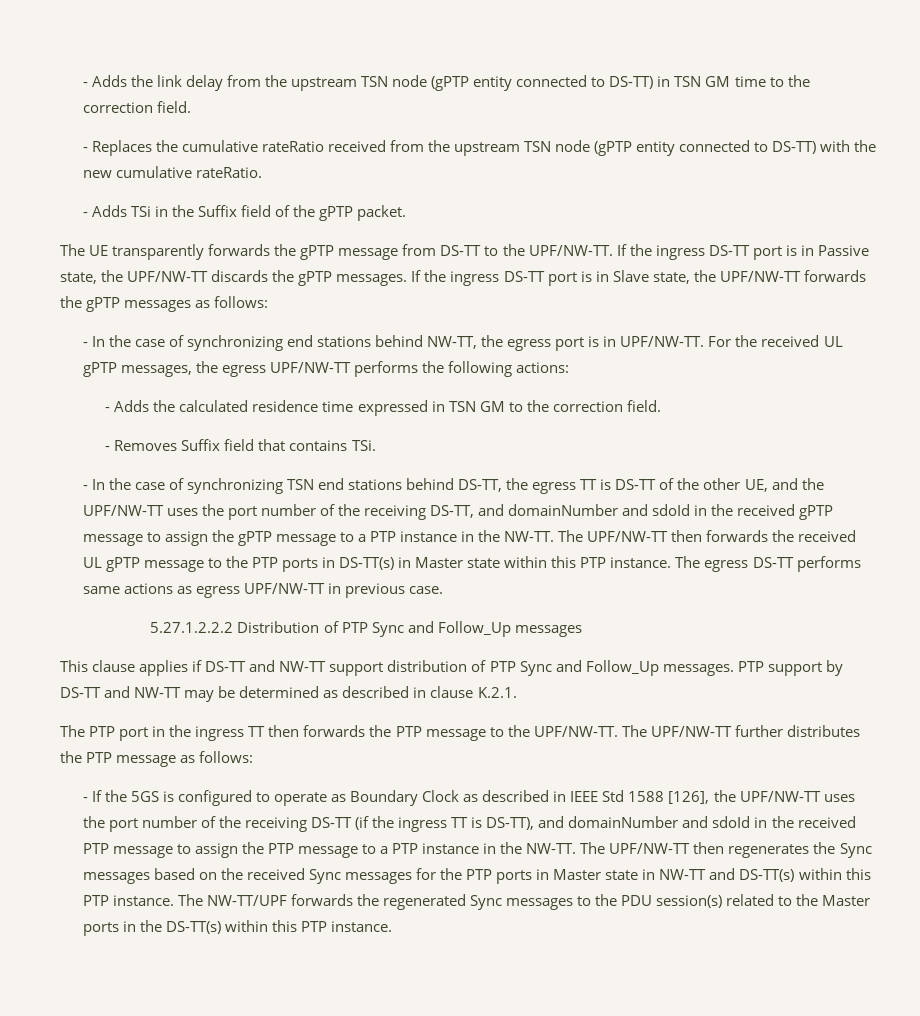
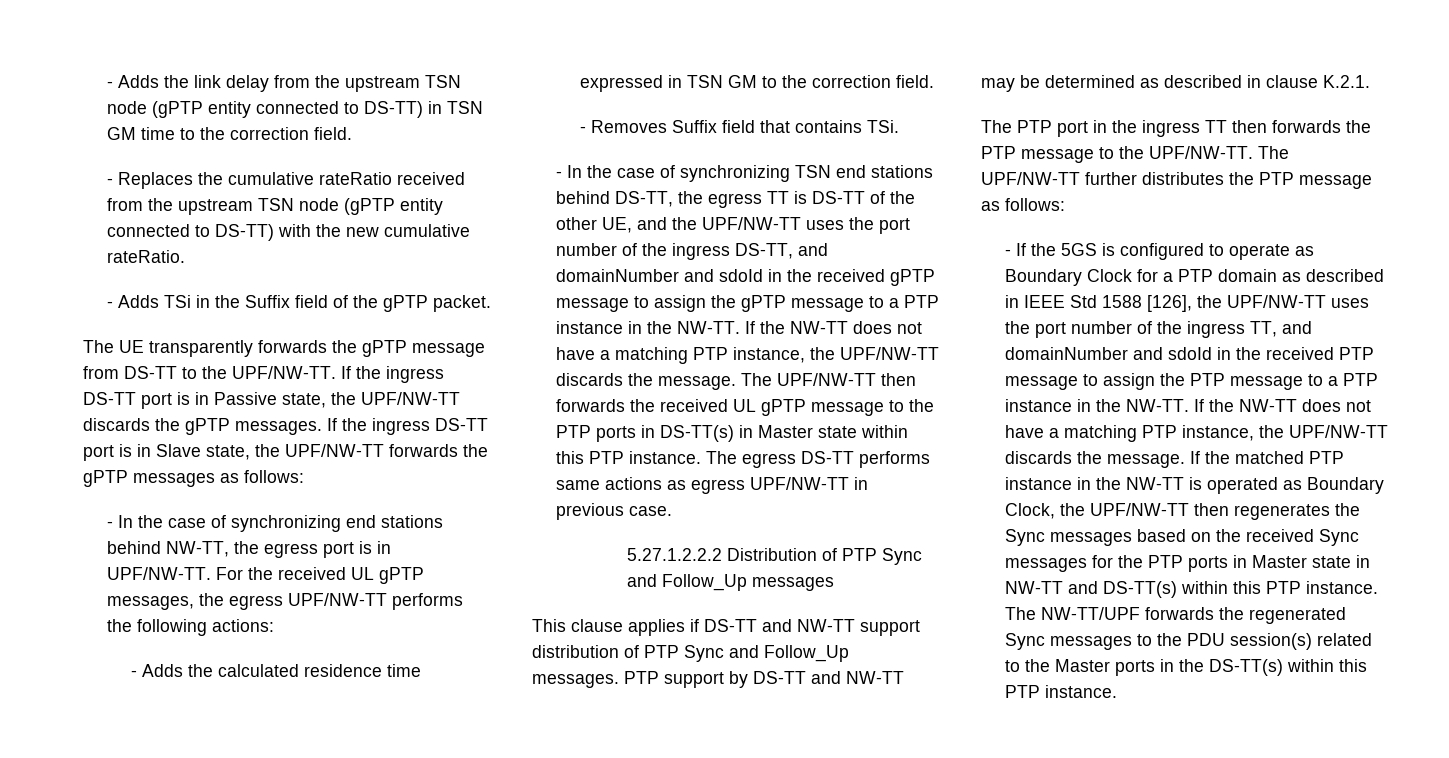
- - In the case of synchronizing TSN end stations behind DS-TT, the egress TT is DS-TT of the other UE, and the UPF/NW-TT uses the port number of the receiving DS-TT, and domainNumber and sdoId in the received gPTP message to assign the gPTP message to a PTP instance in the NW-TT.
+ - In the case of synchronizing TSN end stations behind DS-TT, the egress TT is DS-TT of the other UE, and the UPF/NW-TT uses the port number of the ingress DS-TT, and domainNumber and sdoId in the received gPTP message to assign the gPTP message to a PTP instance in the NW-TT. If the NW-TT does not have a matching PTP instance, the UPF/NW-TT discards the message.
- - If the 5GS is configured to operate as Boundary Clock as described in IEEE Std 1588 [126], the UPF/NW-TT uses the port number of the receiving DS-TT (if the ingress TT is DS-TT), and domainNumber and sdoId in the received PTP message to assign the PTP message to a PTP instance in the NW-TT.
+ - If the 5GS is configured to operate as Boundary Clock for a PTP domain as described in IEEE Std 1588 [126], the UPF/NW-TT uses the port number of the ingress TT, and domainNumber and sdoId in the received PTP message to assign the PTP message to a PTP instance in the NW-TT.
- The UPF/NW-TT then regenerates the Sync messages based on the received Sync messages for the PTP ports in Master state in NW-TT and DS-TT(s) within this PTP instance.
+ If the NW-TT does not have a matching PTP instance, the UPF/NW-TT discards the message. If the matched PTP instance in the NW-TT is operated as Boundary Clock, the UPF/NW-TT then regenerates the Sync messages based on the received Sync messages for the PTP ports in Master state in NW-TT and DS-TT(s) within this PTP instance.

